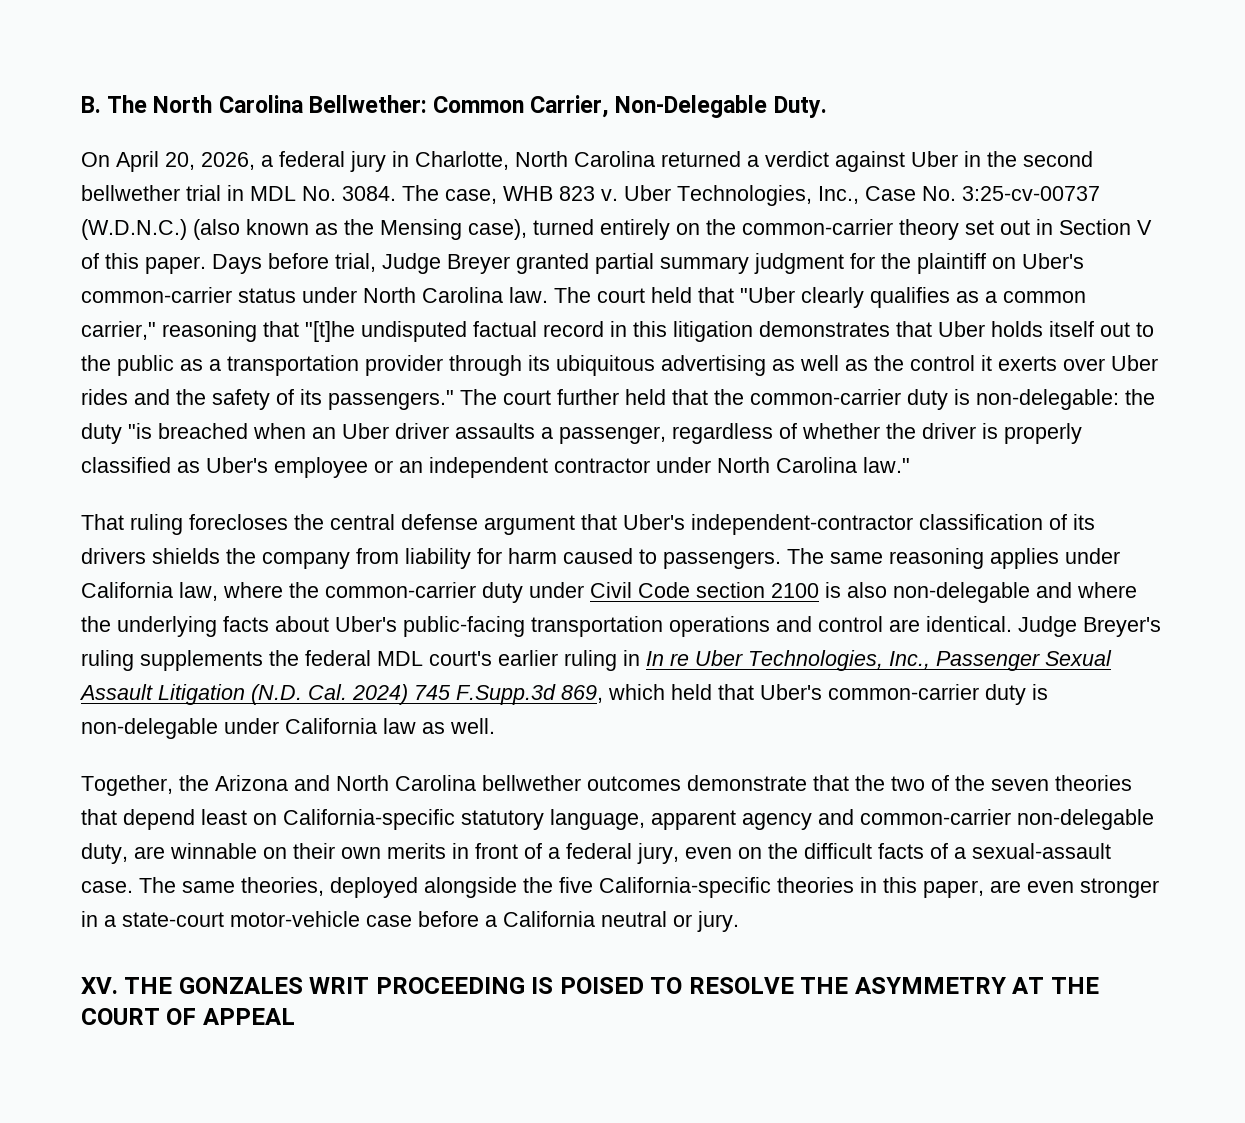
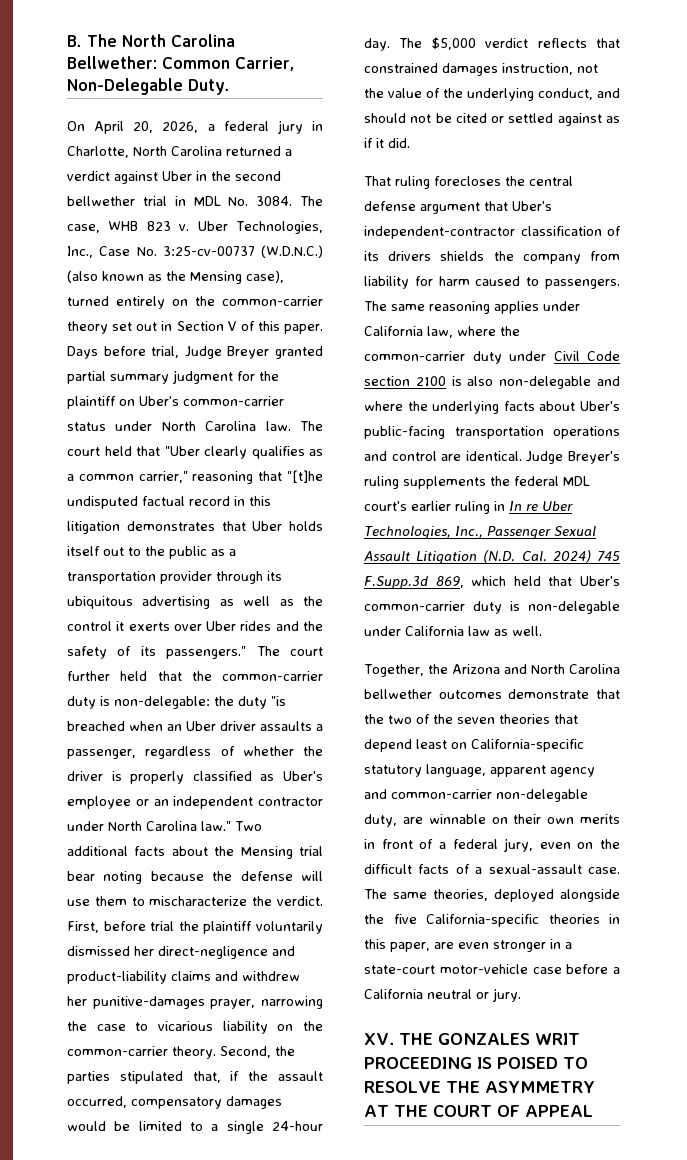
+ Two additional facts about the Mensing trial bear noting because the defense will use them to mischaracterize the verdict. First, before trial the plaintiff voluntarily dismissed her direct-negligence and product-liability claims and withdrew her punitive-damages prayer, narrowing the case to vicarious liability on the common-carrier theory. Second, the parties stipulated that, if the assault occurred, compensatory damages would be limited to a single 24-hour day. The $5,000 verdict reflects that constrained damages instruction, not the value of the underlying conduct, and should not be cited or settled against as if it did.

